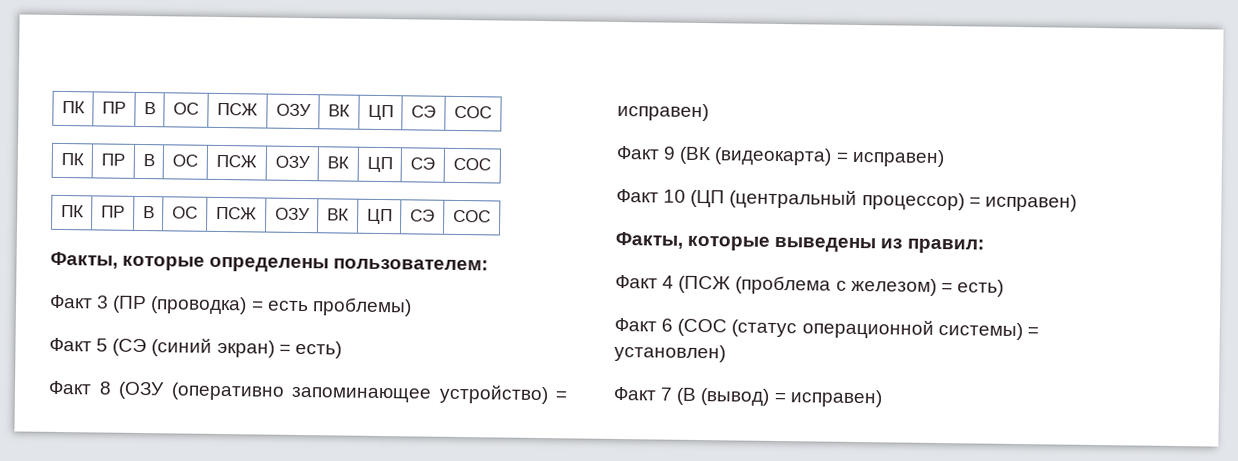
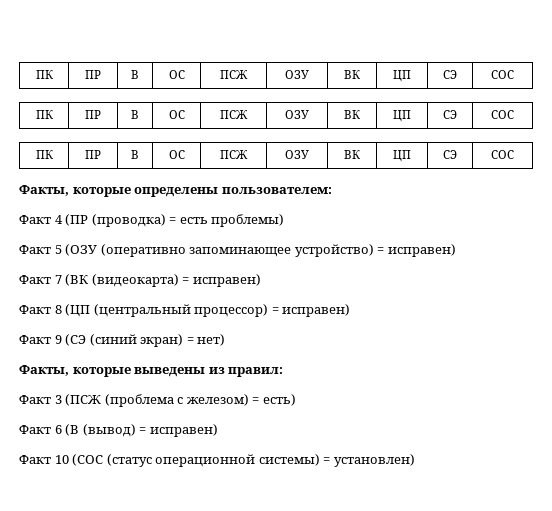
- Факт 3 (ПР (проводка) = есть проблемы)
+ Факт 4 (ПР (проводка) = есть проблемы)
- Факт 5 (СЭ (синий экран) = есть)
- Факт 8 (ОЗУ (оперативно запоминающее устройство) = исправен)
+ Факт 5 (ОЗУ (оперативно запоминающее устройство) = исправен)
- Факт 9 (ВК (видеокарта) = исправен)
+ Факт 7 (ВК (видеокарта) = исправен)
- Факт 10 (ЦП (центральный процессор) = исправен)
+ Факт 8 (ЦП (центральный процессор) = исправен)
+ Факт 9 (СЭ (синий экран) = нет)
- Факт 4 (ПСЖ (проблема с железом) = есть)
+ Факт 3 (ПСЖ (проблема с железом) = есть)
- Факт 6 (СОС (статус операционной системы) = установлен)
+ Факт 6 (В (вывод) = исправен)
+ Факт 10 (СОС (статус операционной системы) = установлен)
- Факт 7 (В (вывод) = исправен)

